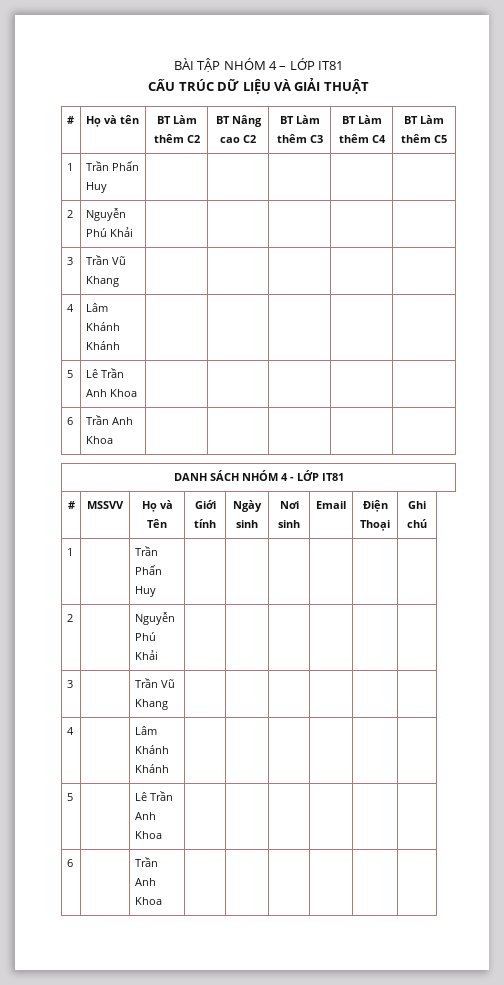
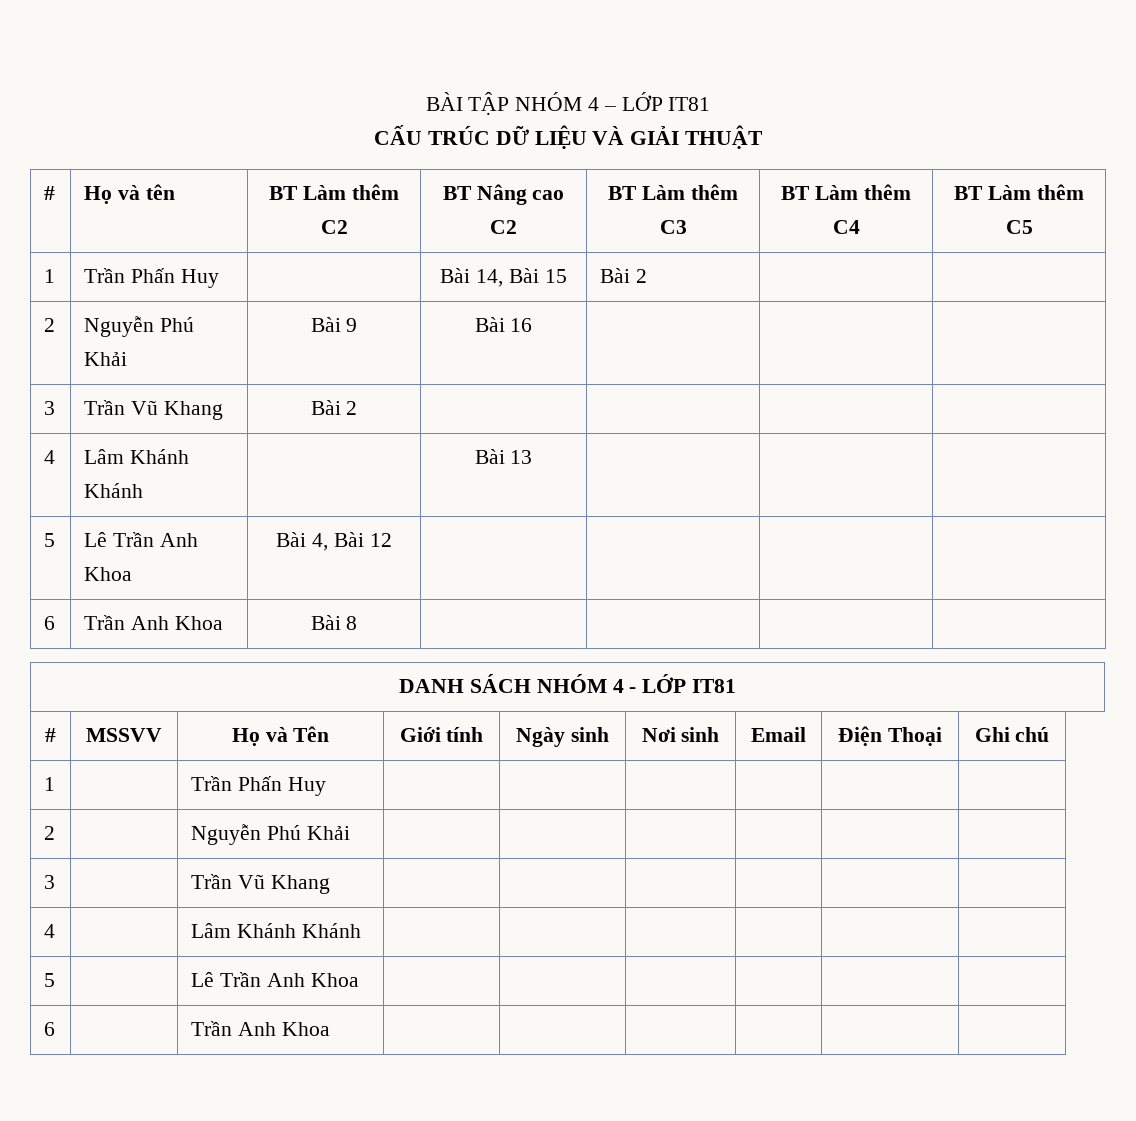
  # | Họ và tên | BT Làm thêm C2 | BT Nâng cao C2 | BT Làm thêm C3 | BT Làm thêm C4 | BT Làm thêm C5
- 1 | Trần Phấn Huy | | | | |
+ 1 | Trần Phấn Huy | | Bài 14, Bài 15 | Bài 2 | |
- 2 | Nguyễn Phú Khải | | | | |
+ 2 | Nguyễn Phú Khải | Bài 9 | Bài 16 | | |
- 3 | Trần Vũ Khang | | | | |
+ 3 | Trần Vũ Khang | Bài 2 | | | |
- 4 | Lâm Khánh Khánh | | | | |
+ 4 | Lâm Khánh Khánh | | Bài 13 | | |
- 5 | Lê Trần Anh Khoa | | | | |
+ 5 | Lê Trần Anh Khoa | Bài 4, Bài 12 | | | |
- 6 | Trần Anh Khoa | | | | |
+ 6 | Trần Anh Khoa | Bài 8 | | | |

